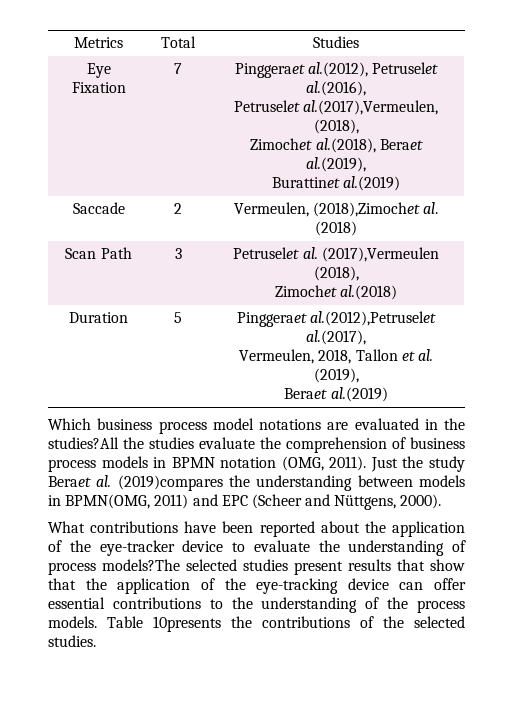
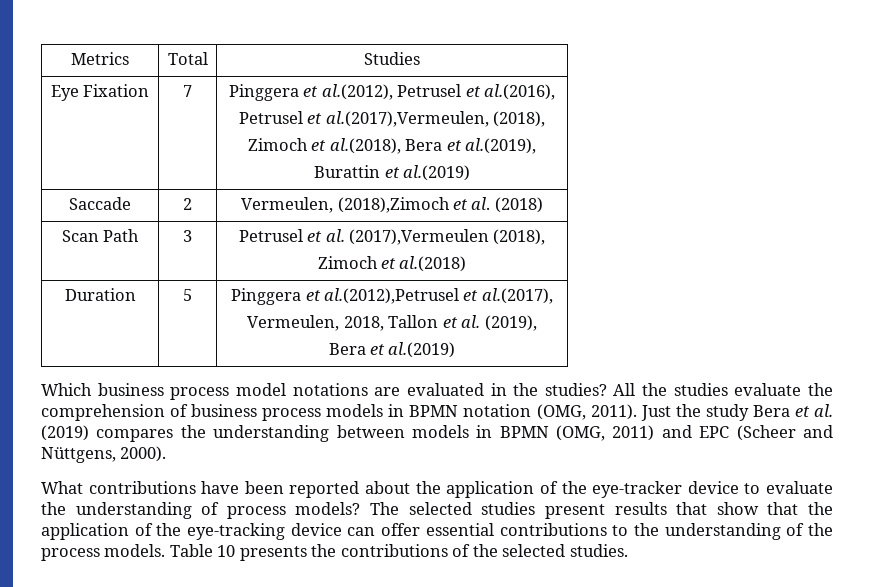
- Eye Fixation | 7 | Pinggeraet al.(2012), Petruselet al.(2016),
- Petruselet al.(2017),Vermeulen, (2018),
- Zimochet al.(2018), Beraet al.(2019),
- Burattinet al.(2019)
+ Eye Fixation | 7 | Pinggera et al.(2012), Petrusel et al.(2016),
+ Petrusel et al.(2017),Vermeulen, (2018),
+ Zimoch et al.(2018), Bera et al.(2019),
+ Burattin et al.(2019)
- Saccade | 2 | Vermeulen, (2018),Zimochet al. (2018)
+ Saccade | 2 | Vermeulen, (2018),Zimoch et al. (2018)
- Scan Path | 3 | Petruselet al. (2017),Vermeulen (2018),
- Zimochet al.(2018)
+ Scan Path | 3 | Petrusel et al. (2017),Vermeulen (2018),
+ Zimoch et al.(2018)
- Duration | 5 | Pinggeraet al.(2012),Petruselet al.(2017),
+ Duration | 5 | Pinggera et al.(2012),Petrusel et al.(2017),
  Vermeulen, 2018, Tallon et al. (2019),
- Beraet al.(2019)
+ Bera et al.(2019)
- Which business process model notations are evaluated in the studies?All the studies evaluate the comprehension of business process models in BPMN notation (OMG, 2011).
+ Which business process model notations are evaluated in the studies? All the studies evaluate the comprehension of business process models in BPMN notation (OMG, 2011).
- Just the study Beraet al. (2019)compares the understanding between models in BPMN(OMG, 2011) and EPC (Scheer and Nüttgens, 2000).
+ Just the study Bera et al. (2019) compares the understanding between models in BPMN (OMG, 2011) and EPC (Scheer and Nüttgens, 2000).
- What contributions have been reported about the application of the eye-tracker device to evaluate the understanding of process models?The selected studies present results that show that the application of the eye-tracking device can offer essential contributions to the understanding of the process models.
+ What contributions have been reported about the application of the eye-tracker device to evaluate the understanding of process models? The selected studies present results that show that the application of the eye-tracking device can offer essential contributions to the understanding of the process models.
- Table 10presents the contributions of the selected studies.
+ Table 10 presents the contributions of the selected studies.

